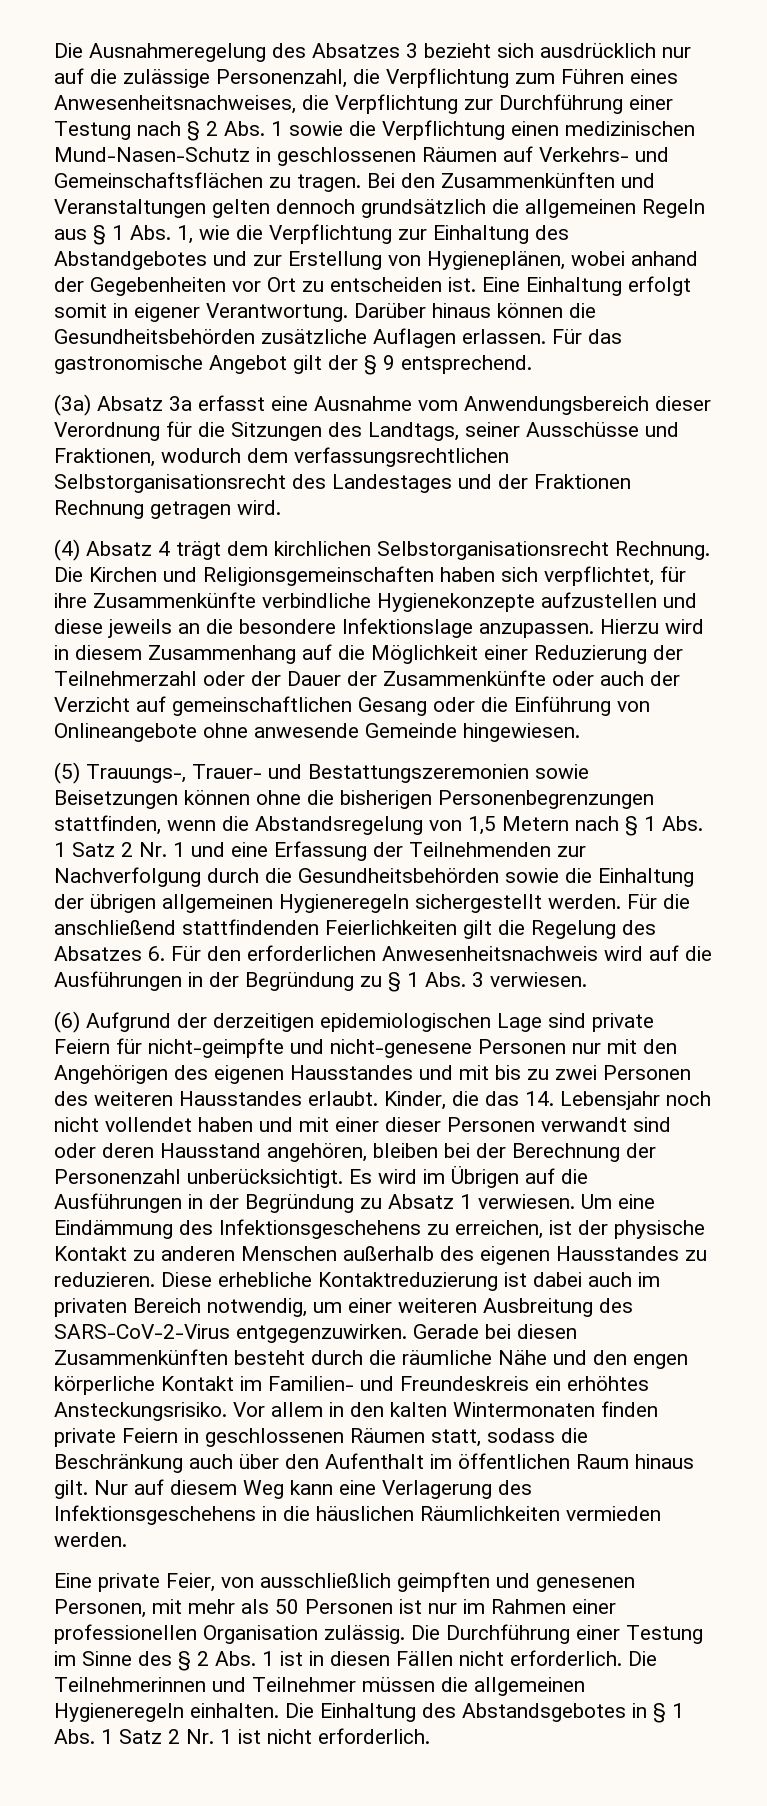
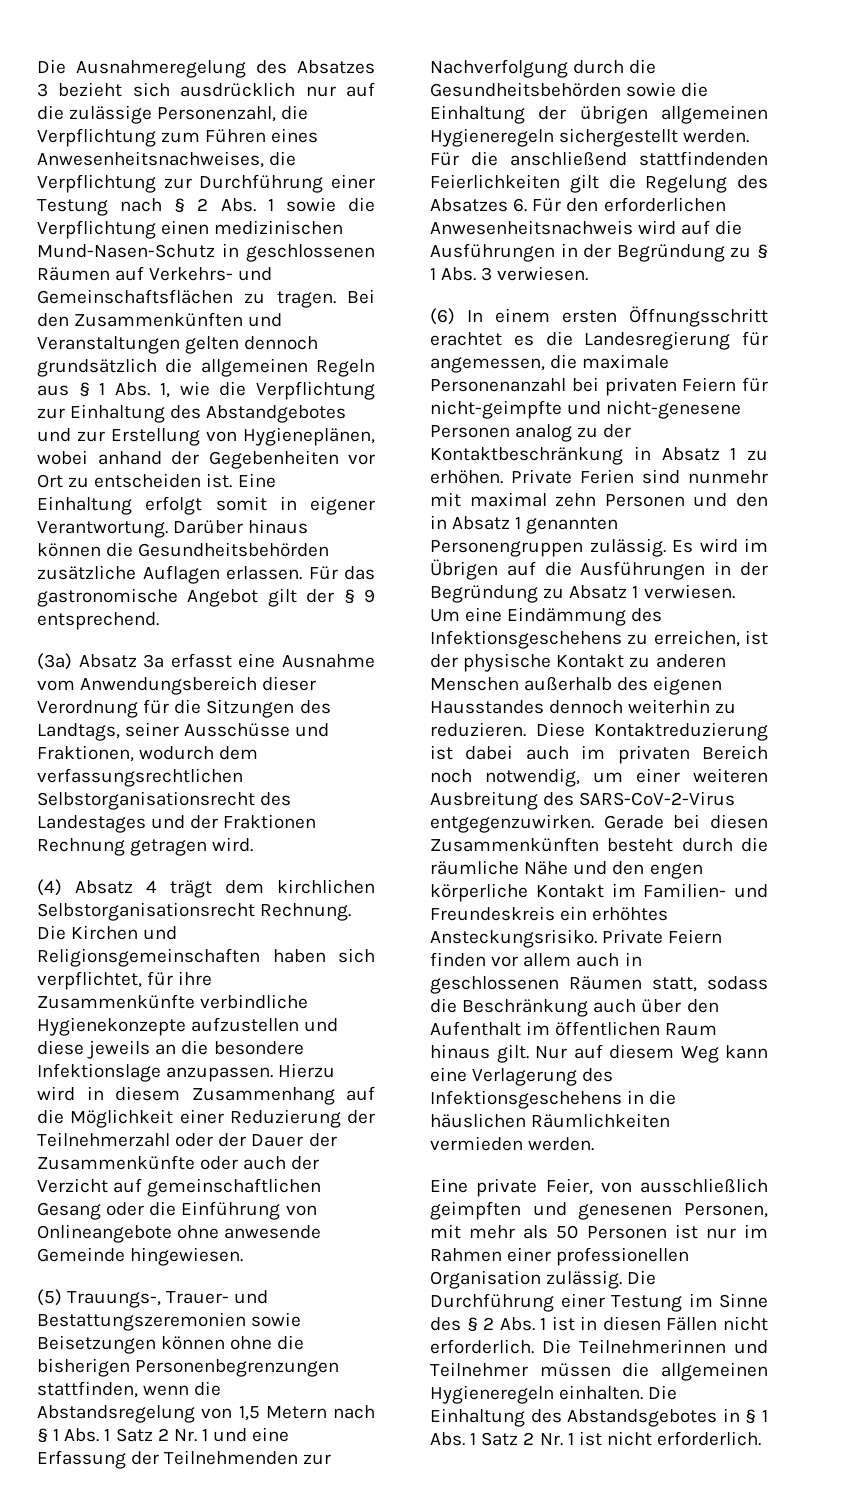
- (6) Aufgrund der derzeitigen epidemiologischen Lage sind private Feiern für nicht-geimpfte und nicht-genesene Personen nur mit den Angehörigen des eigenen Hausstandes und mit bis zu zwei Personen des weiteren Hausstandes erlaubt. Kinder, die das 14. Lebensjahr noch nicht vollendet haben und mit einer dieser Personen verwandt sind oder deren Hausstand angehören, bleiben bei der Berechnung der Personenzahl unberücksichtigt.
+ (6) In einem ersten Öffnungsschritt erachtet es die Landesregierung für angemessen, die maximale Personenanzahl bei privaten Feiern für nicht-geimpfte und nicht-genesene Personen analog zu der Kontaktbeschränkung in Absatz 1 zu erhöhen. Private Ferien sind nunmehr mit maximal zehn Personen und den in Absatz 1 genannten Personengruppen zulässig.
- Um eine Eindämmung des Infektionsgeschehens zu erreichen, ist der physische Kontakt zu anderen Menschen außerhalb des eigenen Hausstandes zu reduzieren.
+ Um eine Eindämmung des Infektionsgeschehens zu erreichen, ist der physische Kontakt zu anderen Menschen außerhalb des eigenen Hausstandes dennoch weiterhin zu reduzieren.
- Diese erhebliche Kontaktreduzierung ist dabei auch im privaten Bereich notwendig, um einer weiteren Ausbreitung des SARS-CoV-2-Virus entgegenzuwirken.
+ Diese Kontaktreduzierung ist dabei auch im privaten Bereich noch notwendig, um einer weiteren Ausbreitung des SARS-CoV-2-Virus entgegenzuwirken.
- Vor allem in den kalten Wintermonaten finden private Feiern in geschlossenen Räumen statt, sodass die Beschränkung auch über den Aufenthalt im öffentlichen Raum hinaus gilt.
+ Private Feiern finden vor allem auch in geschlossenen Räumen statt, sodass die Beschränkung auch über den Aufenthalt im öffentlichen Raum hinaus gilt.

